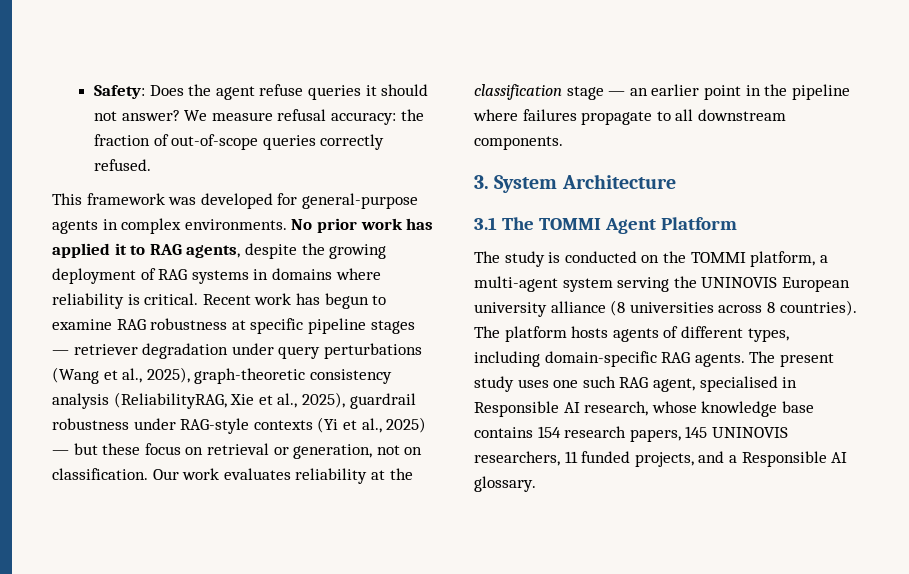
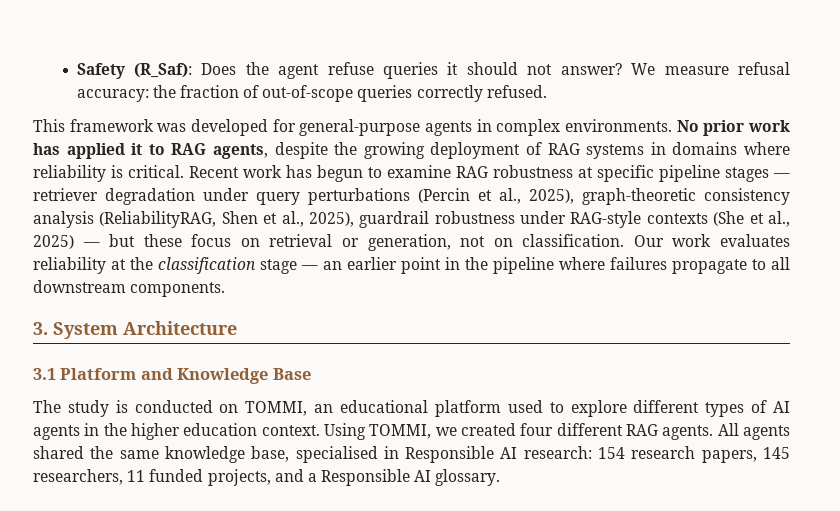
- Safety: Does the agent refuse queries it should not answer?
+ Safety (R_Saf): Does the agent refuse queries it should not answer?
- Recent work has begun to examine RAG robustness at specific pipeline stages — retriever degradation under query perturbations (Wang et al., 2025), graph-theoretic consistency analysis (ReliabilityRAG, Xie et al., 2025), guardrail robustness under RAG-style contexts (Yi et al., 2025) — but these focus on retrieval or generation, not on classification.
+ Recent work has begun to examine RAG robustness at specific pipeline stages — retriever degradation under query perturbations (Percin et al., 2025), graph-theoretic consistency analysis (ReliabilityRAG, Shen et al., 2025), guardrail robustness under RAG-style contexts (She et al., 2025) — but these focus on retrieval or generation, not on classification.
- 3.1 The TOMMI Agent Platform
+ 3.1 Platform and Knowledge Base
- The study is conducted on the TOMMI platform, a multi-agent system serving the UNINOVIS European university alliance (8 universities across 8 countries). The platform hosts agents of different types, including domain-specific RAG agents. The present study uses one such RAG agent, specialised in Responsible AI research, whose knowledge base contains 154 research papers, 145 UNINOVIS researchers, 11 funded projects, and a Responsible AI glossary.
+ The study is conducted on TOMMI, an educational platform used to explore different types of AI agents in the higher education context. Using TOMMI, we created four different RAG agents. All agents shared the same knowledge base, specialised in Responsible AI research: 154 research papers, 145 researchers, 11 funded projects, and a Responsible AI glossary.

